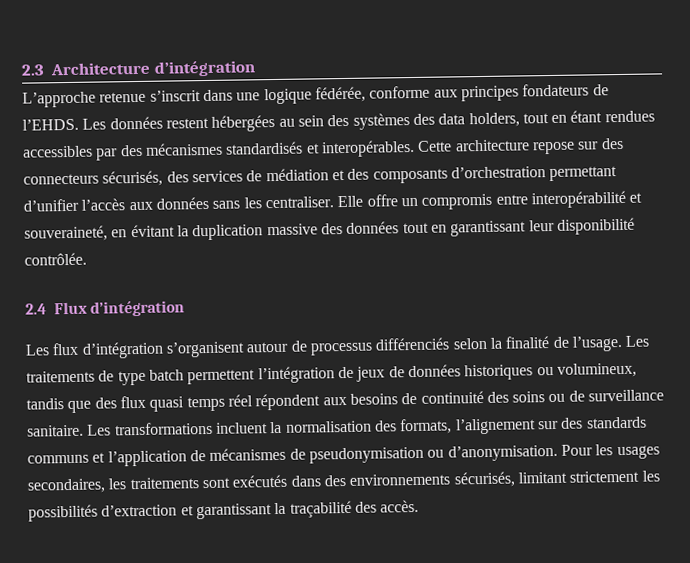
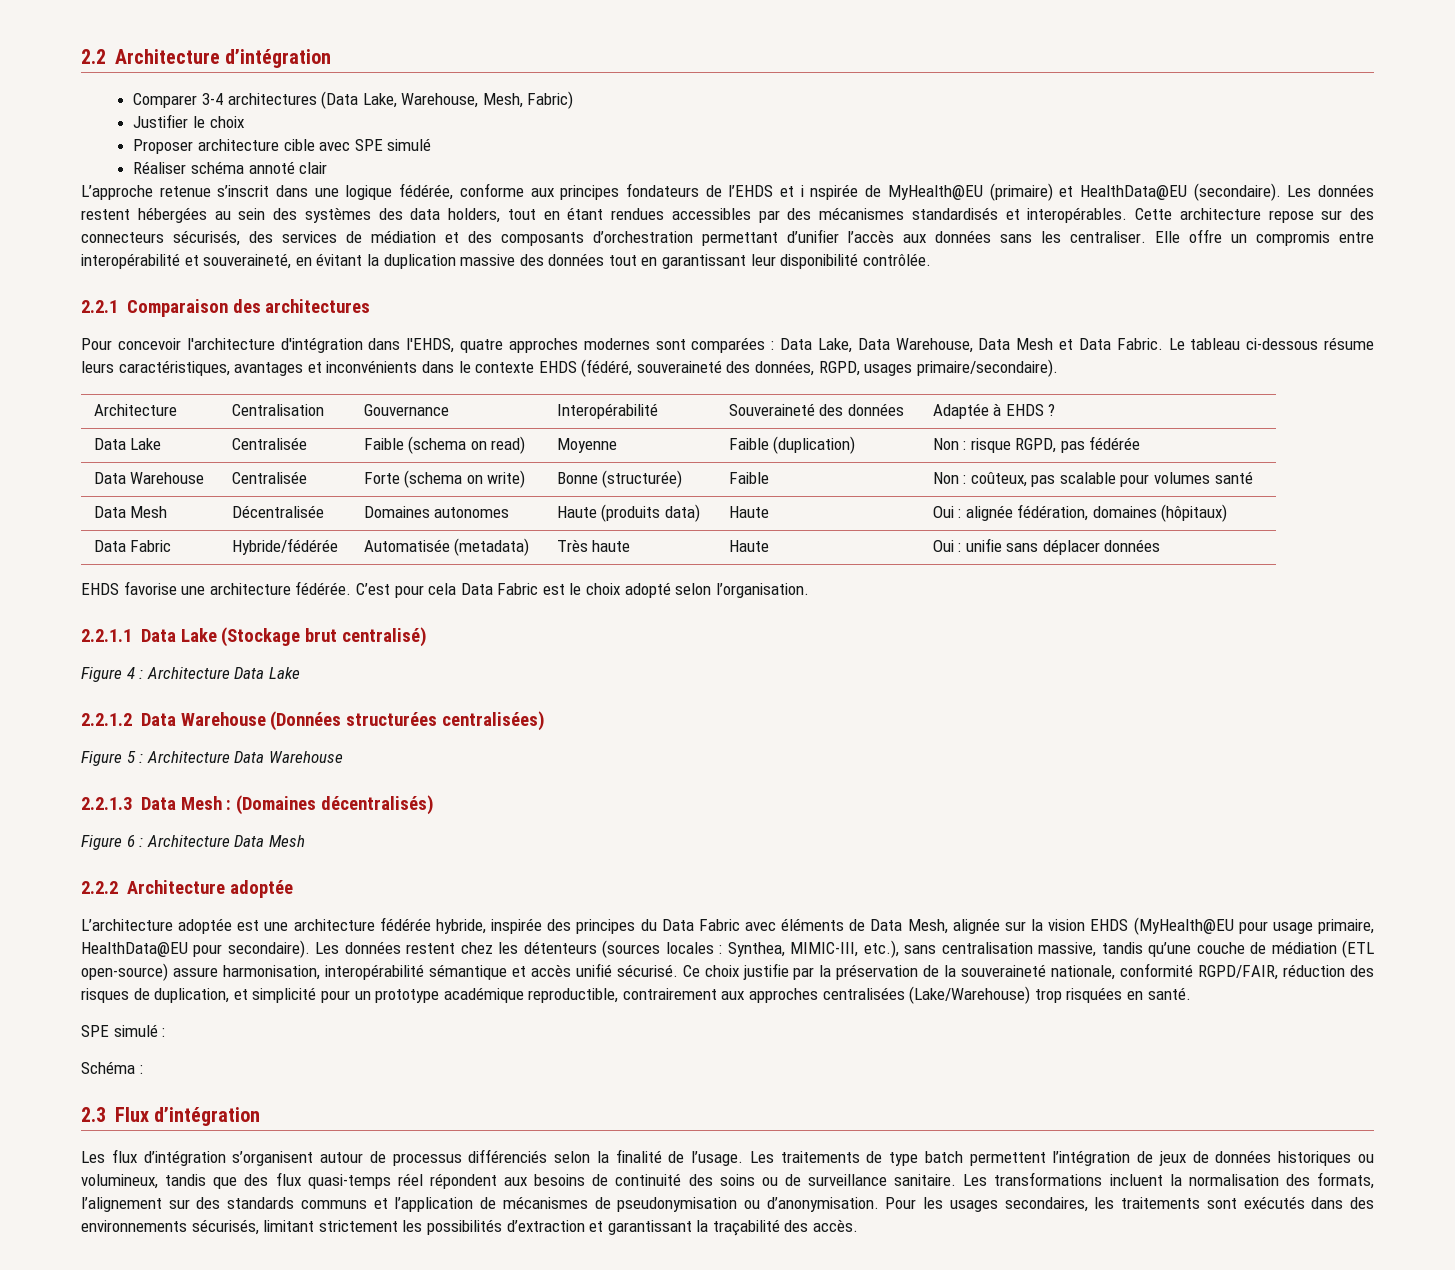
- 2.3 Architecture d’intégration
+ 2.2 Architecture d’intégration
+ Comparer 3-4 architectures (Data Lake, Warehouse, Mesh, Fabric)
+ Justifier le choix
+ Proposer architecture cible avec SPE simulé
+ Réaliser schéma annoté clair
- L’approche retenue s’inscrit dans une logique fédérée, conforme aux principes fondateurs de l’EHDS.
+ L’approche retenue s’inscrit dans une logique fédérée, conforme aux principes fondateurs de l’EHDS et i nspirée de MyHealth@EU (primaire) et HealthData@EU (secondaire).
- 2.4 Flux d’intégration
+ 2.2.1 Comparaison des architectures
+ Pour concevoir l'architecture d'intégration dans l'EHDS, quatre approches modernes sont comparées : Data Lake, Data Warehouse, Data Mesh et Data Fabric. Le tableau ci-dessous résume leurs caractéristiques, avantages et inconvénients dans le contexte EHDS (fédéré, souveraineté des données, RGPD, usages primaire/secondaire).
+ Architecture | Centralisation | Gouvernance | Interopérabilité | Souveraineté des données | Adaptée à EHDS ?
+ Data Lake | Centralisée | Faible (schema on read) | Moyenne | Faible (duplication) | Non : risque RGPD, pas fédérée
+ Data Warehouse | Centralisée | Forte (schema on write) | Bonne (structurée) | Faible | Non : coûteux, pas scalable pour volumes santé
+ Data Mesh | Décentralisée | Domaines autonomes | Haute (produits data) | Haute | Oui : alignée fédération, domaines (hôpitaux)
+ Data Fabric | Hybride/fédérée | Automatisée (metadata) | Très haute | Haute | Oui : unifie sans déplacer données
+ EHDS favorise une architecture fédérée. C’est pour cela Data Fabric est le choix adopté selon l’organisation.
+ 2.2.1.1 Data Lake (Stockage brut centralisé)
+ Figure 4 : Architecture Data Lake
+ 2.2.1.2 Data Warehouse (Données structurées centralisées)
+ Figure 5 : Architecture Data Warehouse
+ 2.2.1.3 Data Mesh : (Domaines décentralisés)
+ Figure 6 : Architecture Data Mesh
+ 2.2.2 Architecture adoptée
+ L’architecture adoptée est une architecture fédérée hybride, inspirée des principes du Data Fabric avec éléments de Data Mesh, alignée sur la vision EHDS (MyHealth@EU pour usage primaire, HealthData@EU pour secondaire). Les données restent chez les détenteurs (sources locales : Synthea, MIMIC-III, etc.), sans centralisation massive, tandis qu’une couche de médiation (ETL open-source) assure harmonisation, interopérabilité sémantique et accès unifié sécurisé. Ce choix justifie par la préservation de la souveraineté nationale, conformité RGPD/FAIR, réduction des risques de duplication, et simplicité pour un prototype académique reproductible, contrairement aux approches centralisées (Lake/Warehouse) trop risquées en santé.
+ SPE simulé :
+ Schéma :
+ 2.3 Flux d’intégration
- Les traitements de type batch permettent l’intégration de jeux de données historiques ou volumineux, tandis que des flux quasi temps réel répondent aux besoins de continuité des soins ou de surveillance sanitaire.
+ Les traitements de type batch permettent l’intégration de jeux de données historiques ou volumineux, tandis que des flux quasi-temps réel répondent aux besoins de continuité des soins ou de surveillance sanitaire.

